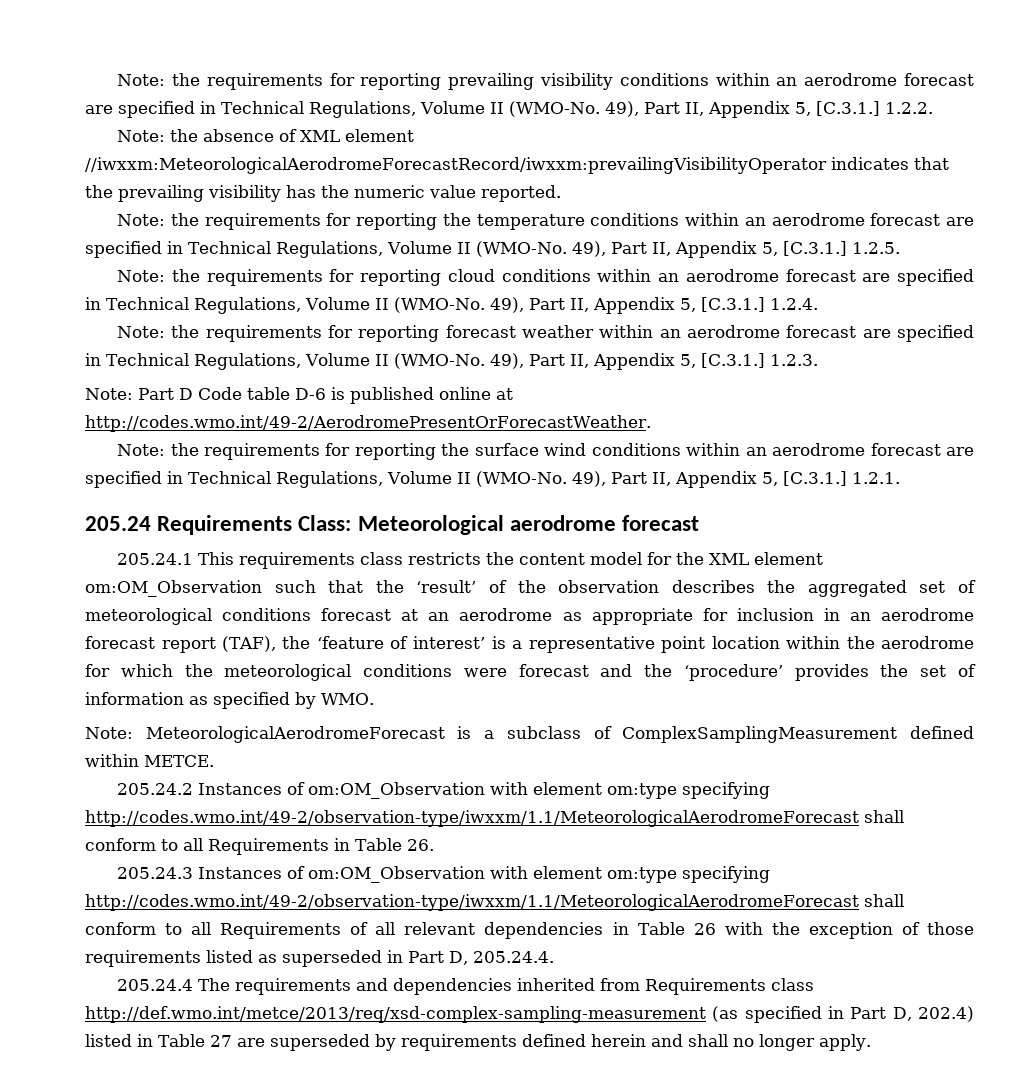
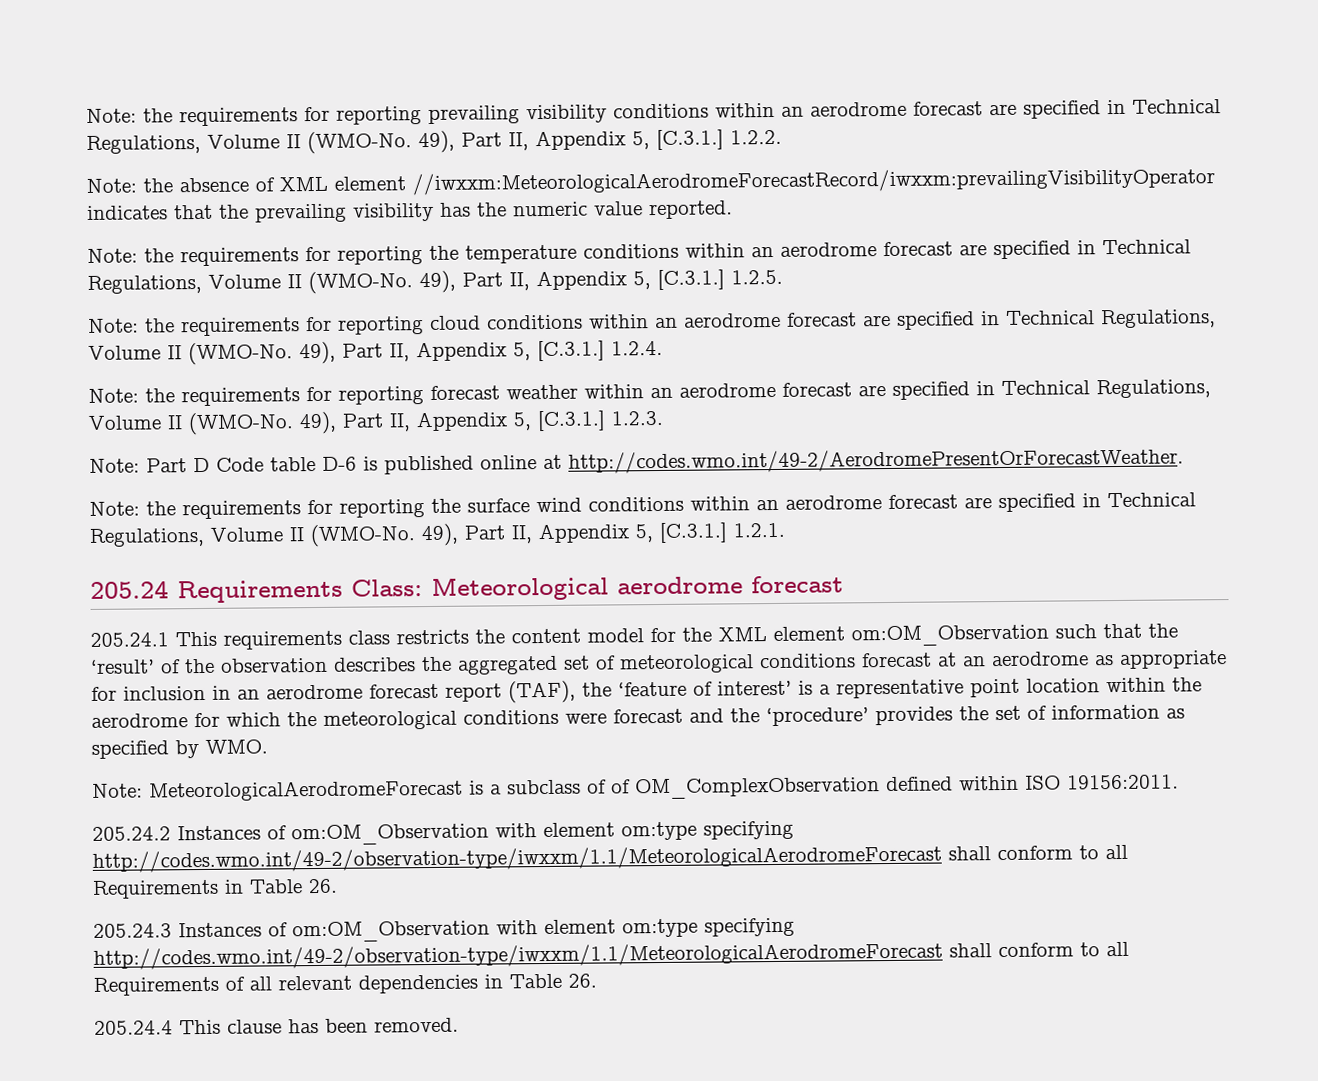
- Note: MeteorologicalAerodromeForecast is a subclass of ComplexSamplingMeasurement defined within METCE.
+ Note: MeteorologicalAerodromeForecast is a subclass of of OM_ComplexObservation defined within ISO 19156:2011.
- 205.24.3 Instances of om:OM_Observation with element om:type specifying http://codes.wmo.int/49-2/observation-type/iwxxm/1.1/MeteorologicalAerodromeForecast shall conform to all Requirements of all relevant dependencies in Table 26 with the exception of those requirements listed as superseded in Part D, 205.24.4.
- 205.24.4 The requirements and dependencies inherited from Requirements class http://def.wmo.int/metce/2013/req/xsd-complex-sampling-measurement (as specified in Part D, 202.4) listed in Table 27 are superseded by requirements defined herein and shall no longer apply.
+ 205.24.3 Instances of om:OM_Observation with element om:type specifying http://codes.wmo.int/49-2/observation-type/iwxxm/1.1/MeteorologicalAerodromeForecast shall conform to all Requirements of all relevant dependencies in Table 26.
+ 205.24.4 This clause has been removed.

